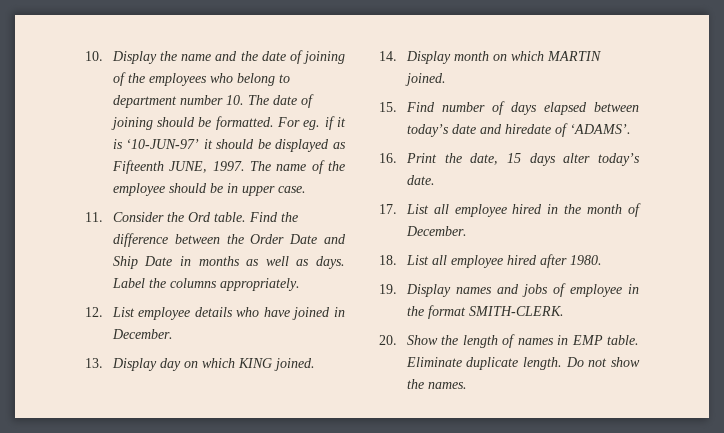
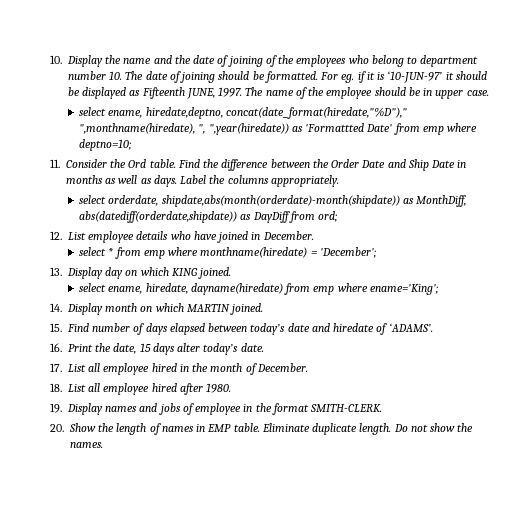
+ select ename, hiredate,deptno, concat(date_format(hiredate,"%D")," ",monthname(hiredate), ", ",year(hiredate)) as 'Formattted Date' from emp where deptno=10;
+ select orderdate, shipdate,abs(month(orderdate)-month(shipdate)) as MonthDiff, abs(datediff(orderdate,shipdate)) as DayDiff from ord;
+ select * from emp where monthname(hiredate) = 'December';
+ select ename, hiredate, dayname(hiredate) from emp where ename='King';

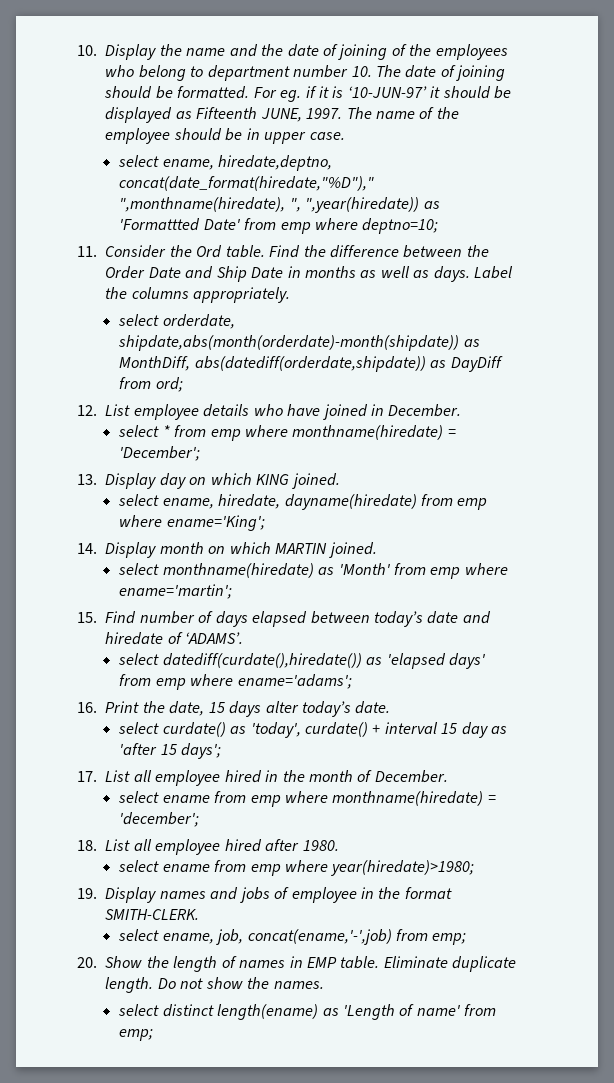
+ select monthname(hiredate) as 'Month' from emp where ename='martin';
+ select datediff(curdate(),hiredate()) as 'elapsed days' from emp where ename='adams';
+ select curdate() as 'today', curdate() + interval 15 day as 'after 15 days';
+ select ename from emp where monthname(hiredate) = 'december';
+ select ename from emp where year(hiredate)>1980;
+ select ename, job, concat(ename,'-',job) from emp;
+ select distinct length(ename) as 'Length of name' from emp;

